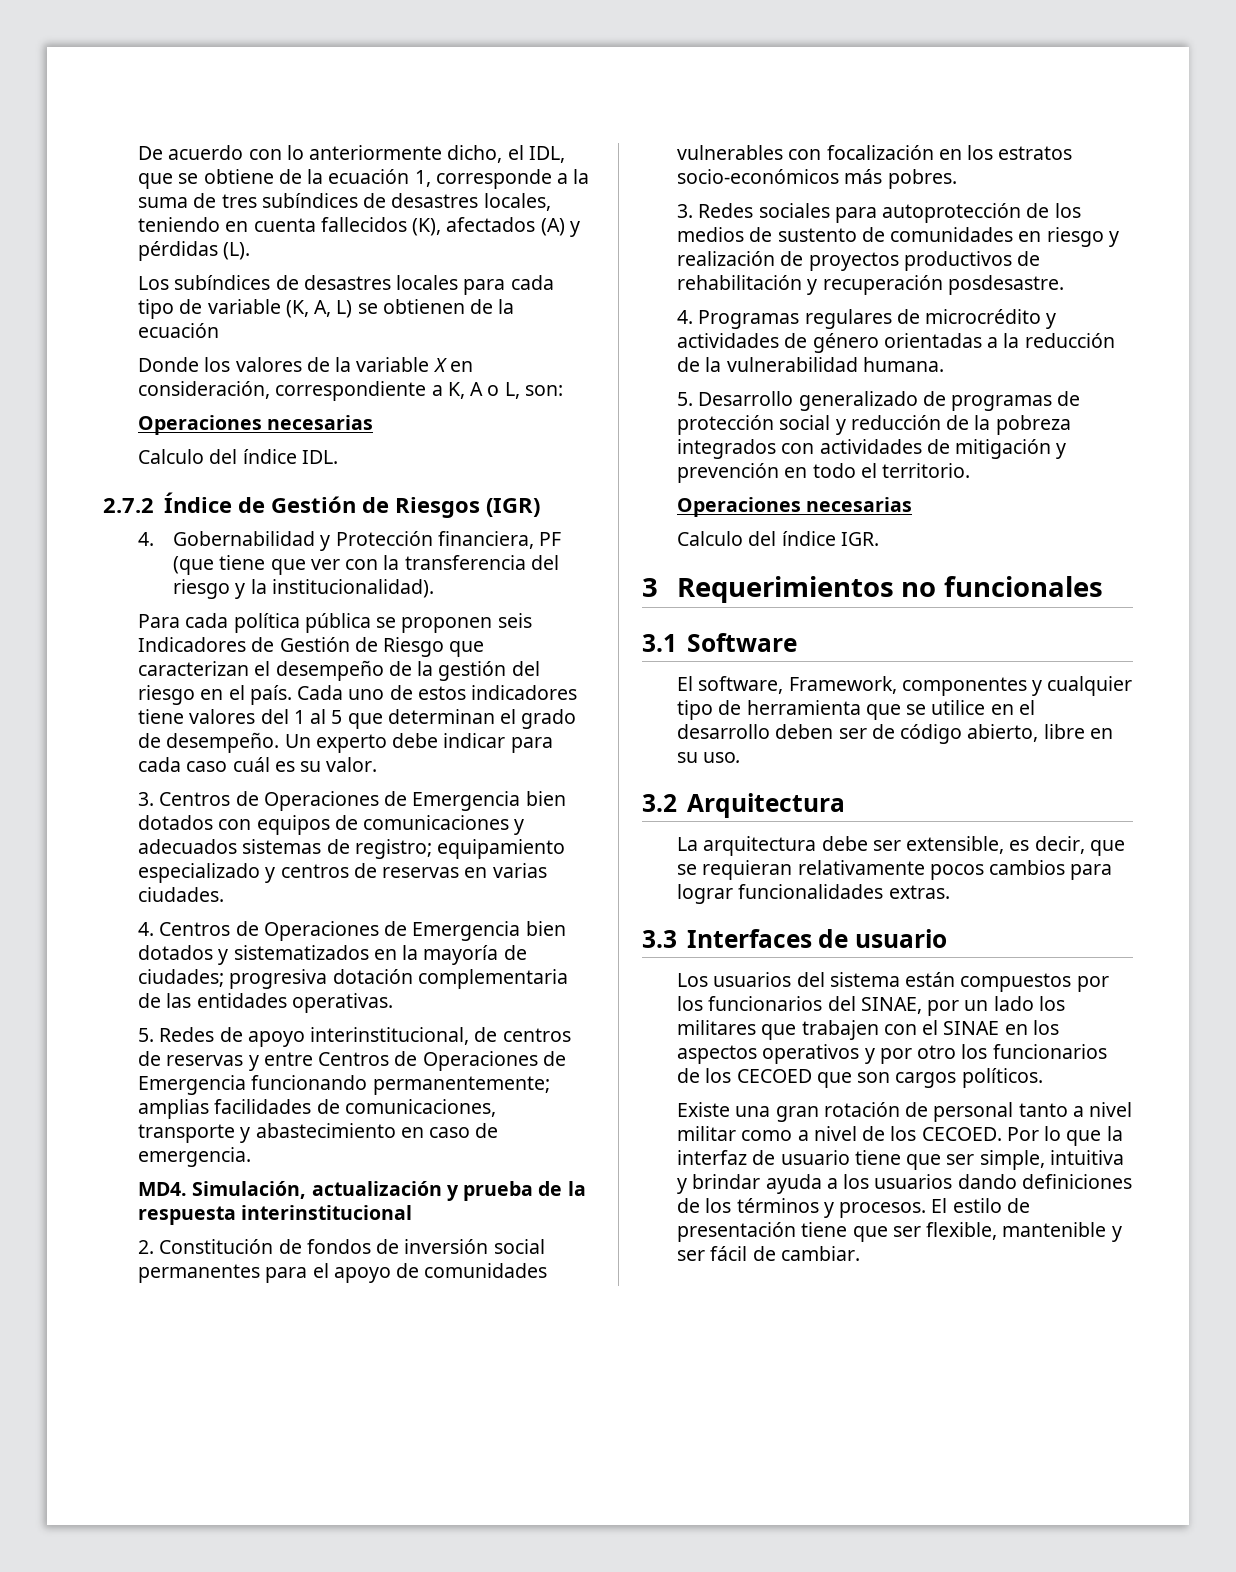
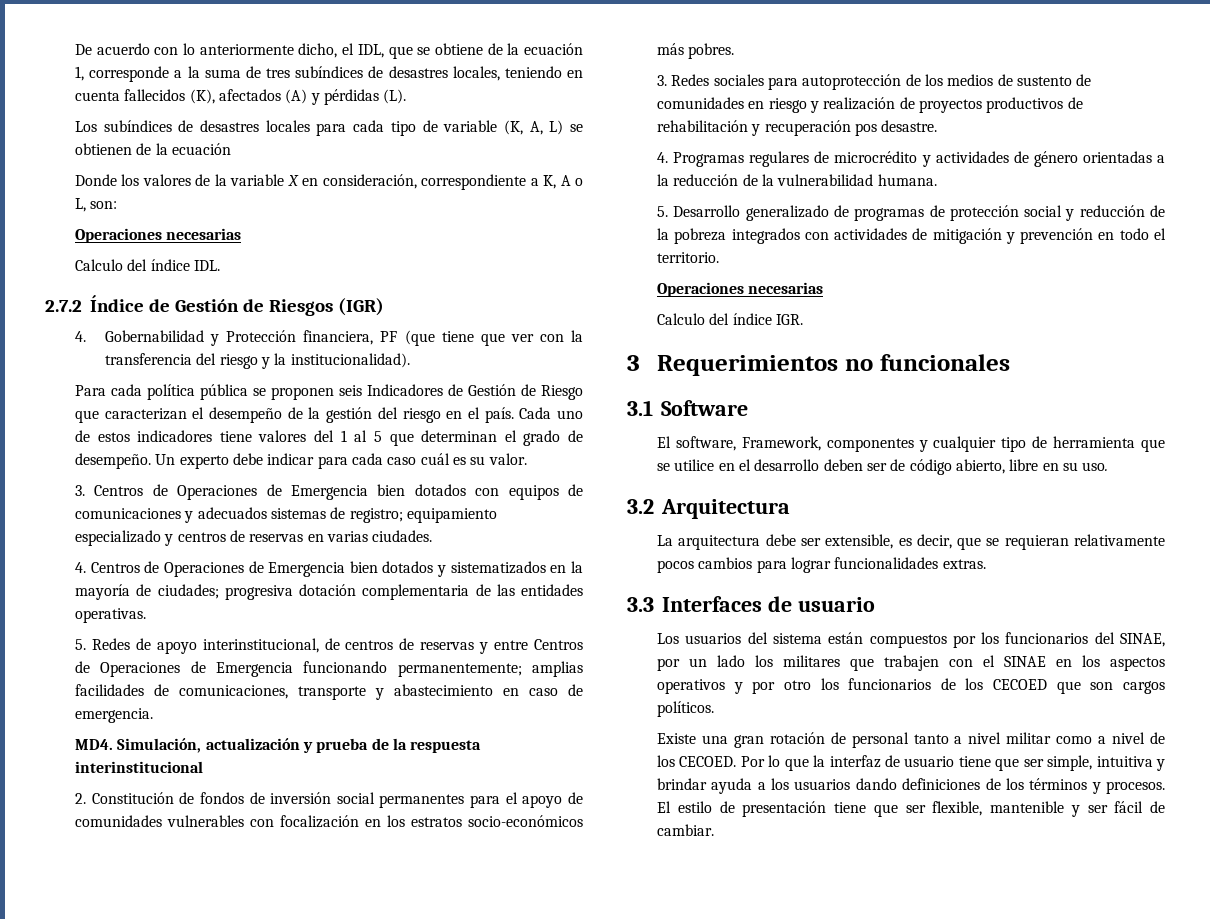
- 3. Redes sociales para autoprotección de los medios de sustento de comunidades en riesgo y realización de proyectos productivos de rehabilitación y recuperación posdesastre.
+ 3. Redes sociales para autoprotección de los medios de sustento de comunidades en riesgo y realización de proyectos productivos de rehabilitación y recuperación pos desastre.

